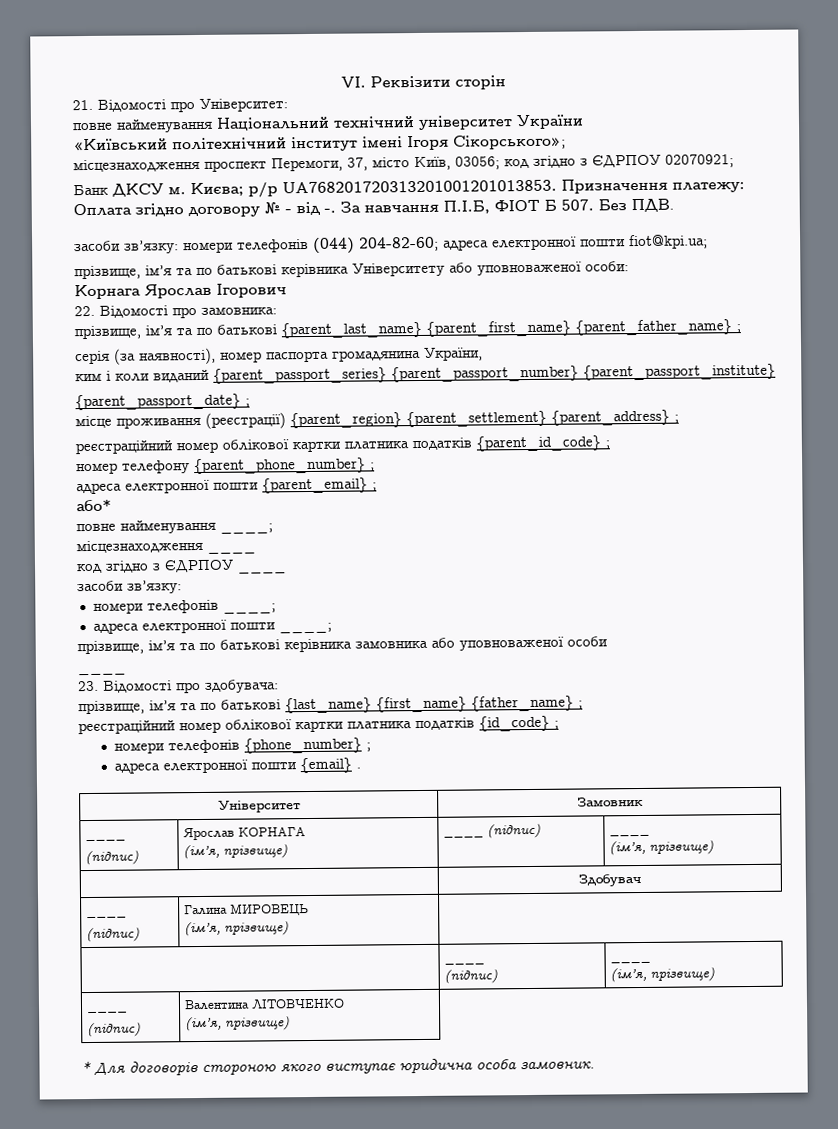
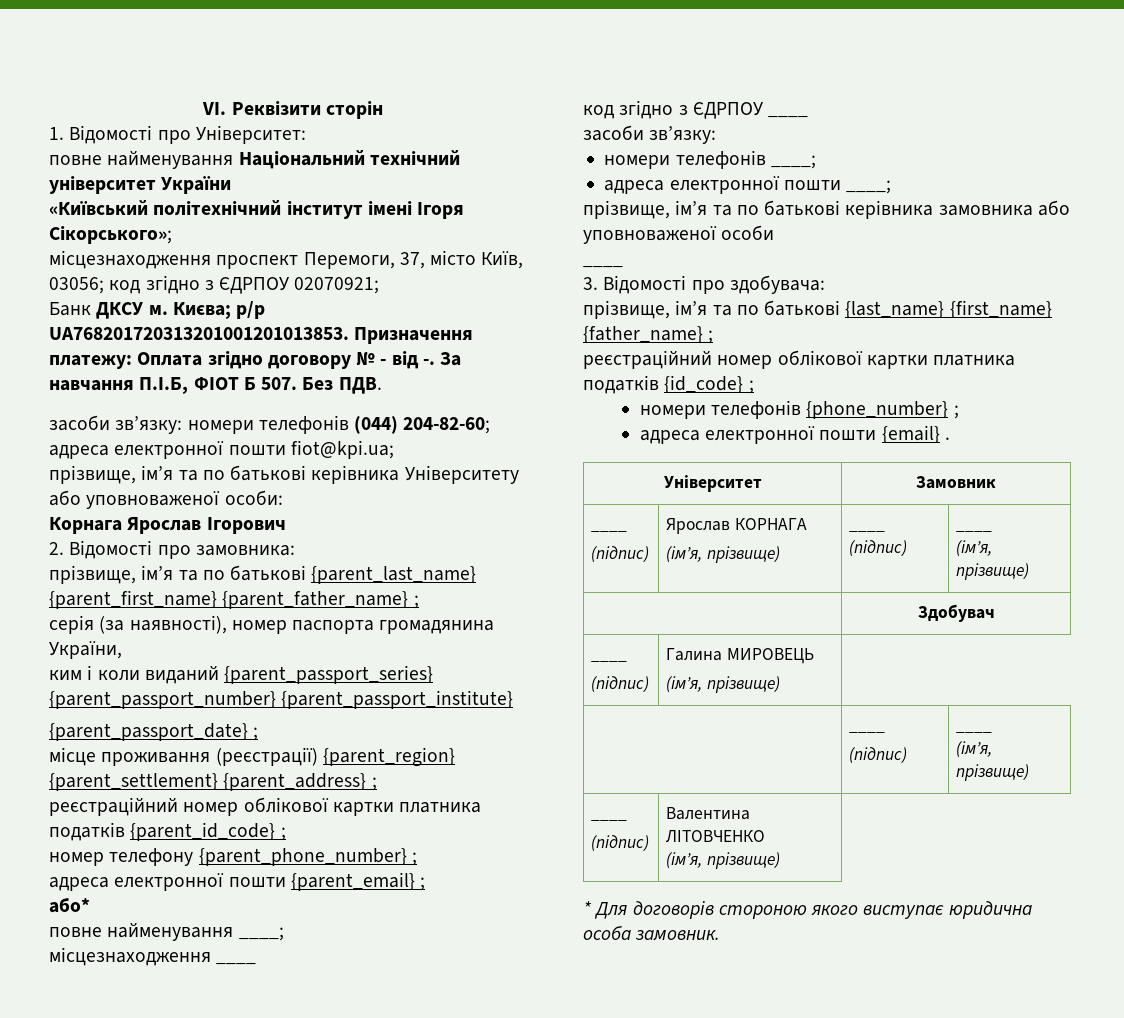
- 21. Відомості про Університет:
+ 1. Відомості про Університет:
- 22. Відомості про замовника:
+ 2. Відомості про замовника:
- 23. Відомості про здобувача:
+ 3. Відомості про здобувача:

